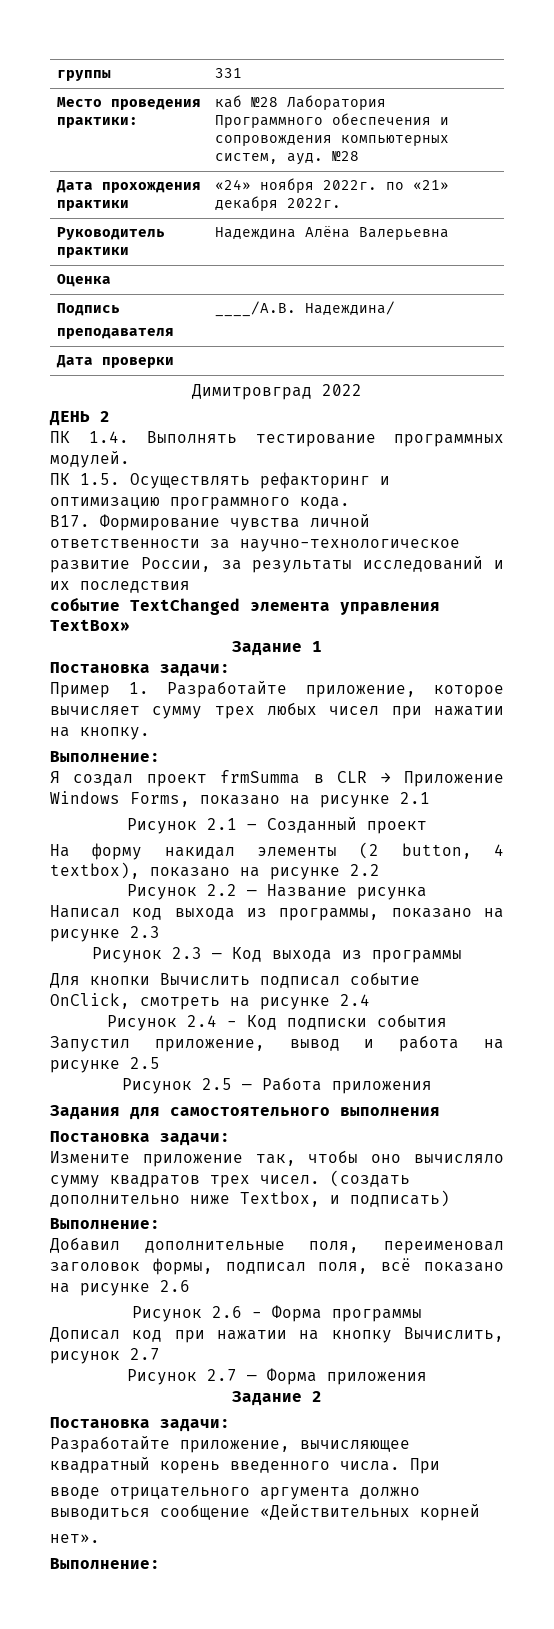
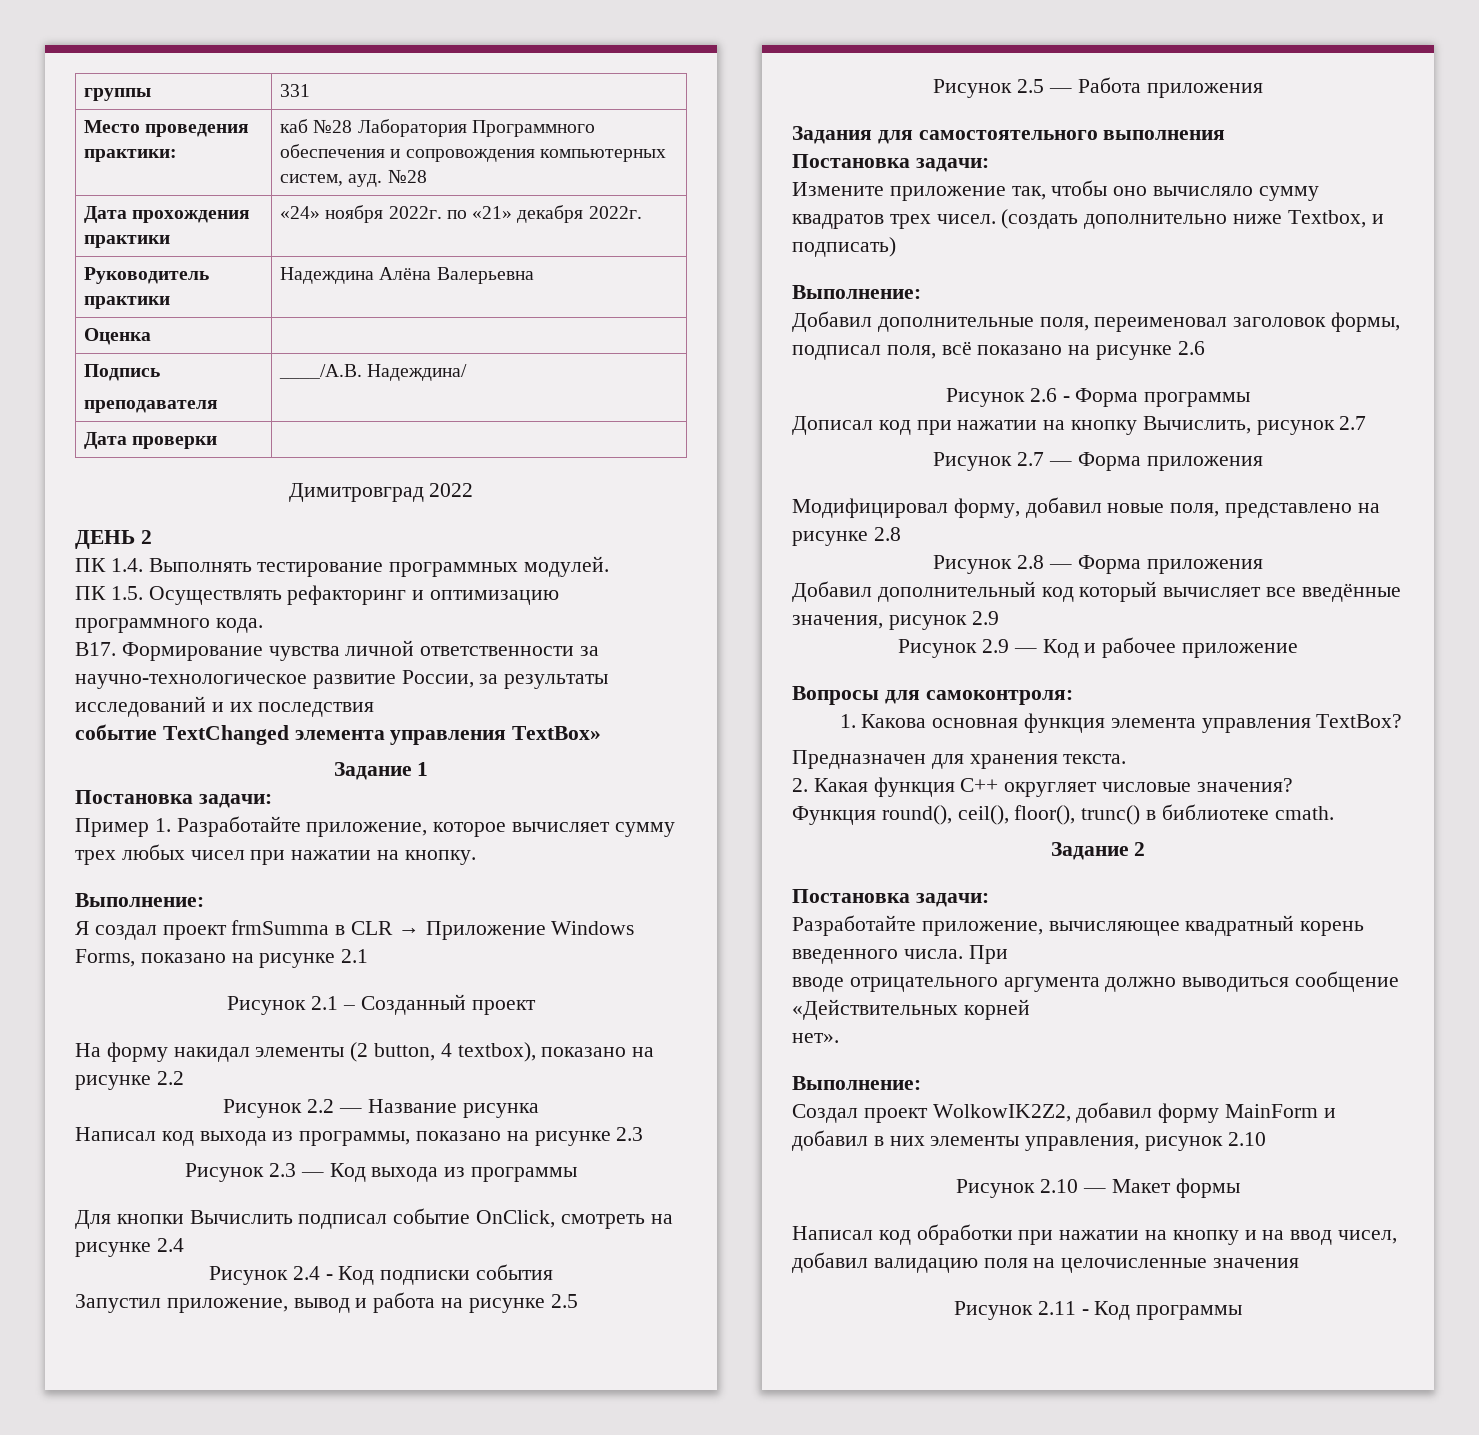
+ Модифицировал форму, добавил новые поля, представлено на рисунке 2.8
+ Рисунок 2.8 — Форма приложения
+ Добавил дополнительный код который вычисляет все введённые значения, рисунок 2.9
+ Рисунок 2.9 — Код и рабочее приложение
+ Вопросы для самоконтроля:
+ 1. Какова основная функция элемента управления TextBox?
+ Предназначен для хранения текста.
+ 2. Какая функция C++ округляет числовые значения?
+ Функция round(), ceil(), floor(), trunc() в библиотеке cmath.
+ Создал проект WolkowIK2Z2, добавил форму MainForm и добавил в них элементы управления, рисунок 2.10
+ Рисунок 2.10 — Макет формы
+ Написал код обработки при нажатии на кнопку и на ввод чисел, добавил валидацию поля на целочисленные значения
+ Рисунок 2.11 - Код программы

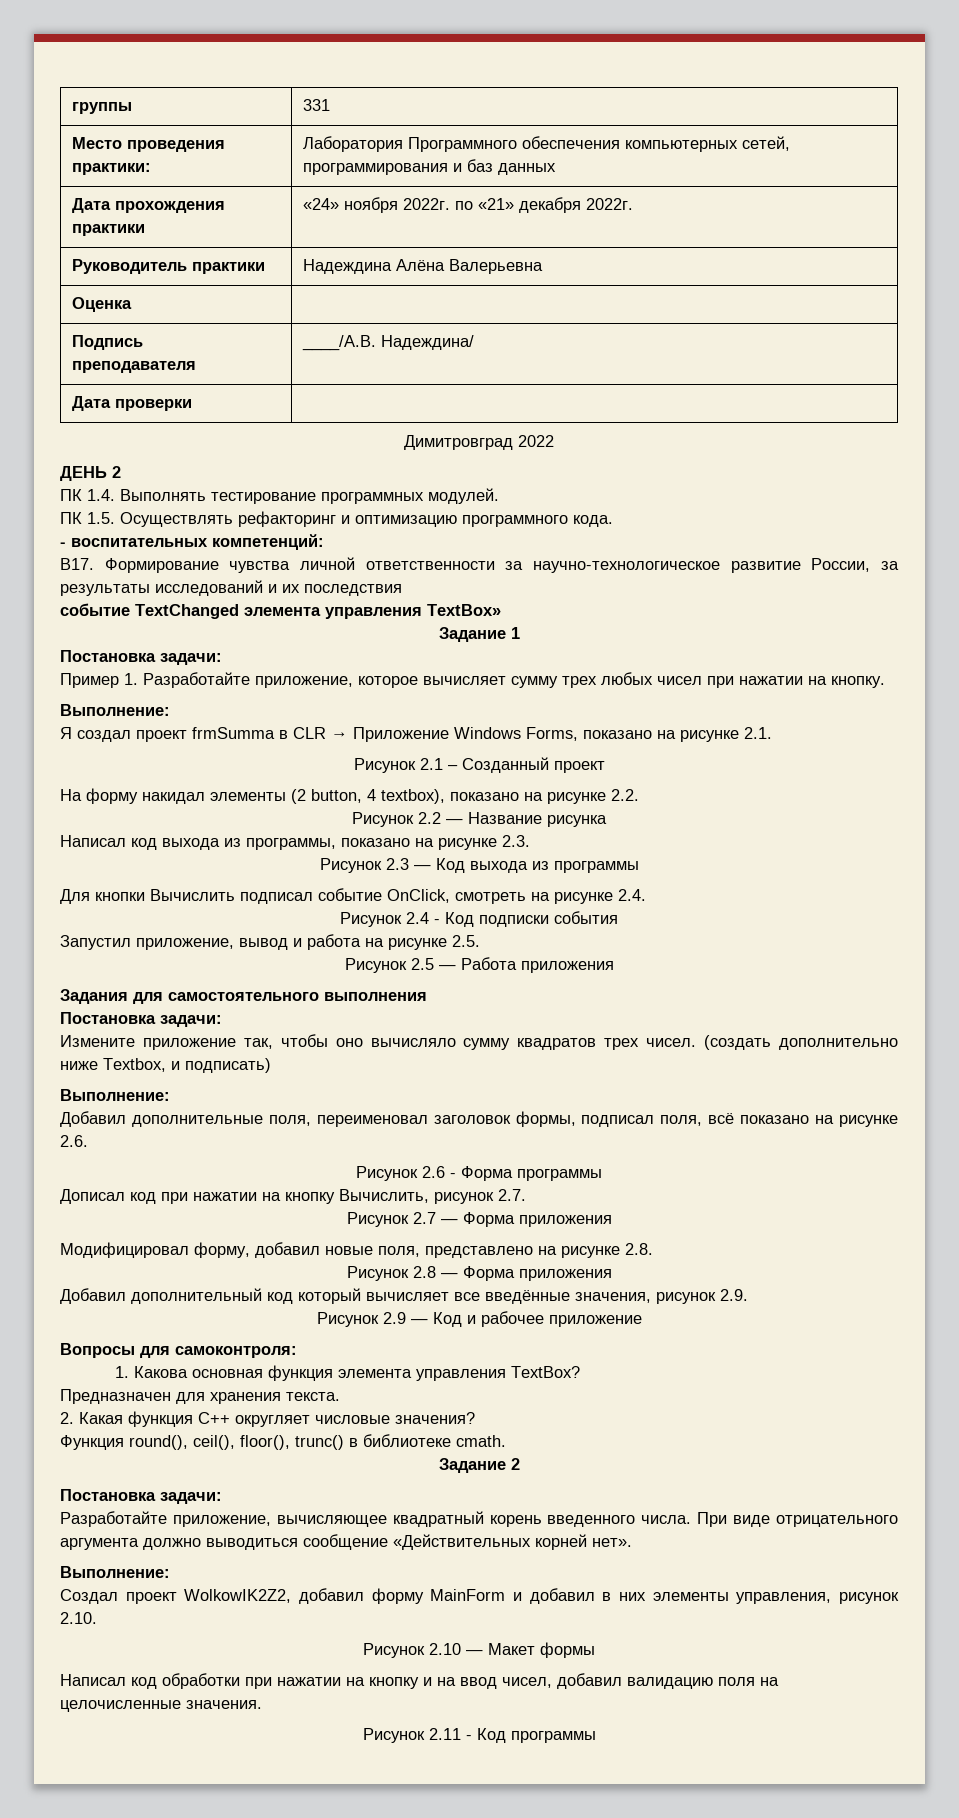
- Место проведения практики: | каб №28 Лаборатория Программного обеспечения и сопровождения компьютерных систем, ауд. №28
+ Место проведения практики: | Лаборатория Программного обеспечения компьютерных сетей, программирования и баз данных
+ - воспитательных компетенций:
- Я создал проект frmSumma в CLR → Приложение Windows Forms, показано на рисунке 2.1
+ Я создал проект frmSumma в CLR → Приложение Windows Forms, показано на рисунке 2.1.
- На форму накидал элементы (2 button, 4 textbox), показано на рисунке 2.2
+ На форму накидал элементы (2 button, 4 textbox), показано на рисунке 2.2.
- Написал код выхода из программы, показано на рисунке 2.3
+ Написал код выхода из программы, показано на рисунке 2.3.
- Для кнопки Вычислить подписал событие OnClick, смотреть на рисунке 2.4
+ Для кнопки Вычислить подписал событие OnClick, смотреть на рисунке 2.4.
- Запустил приложение, вывод и работа на рисунке 2.5
+ Запустил приложение, вывод и работа на рисунке 2.5.
- Добавил дополнительные поля, переименовал заголовок формы, подписал поля, всё показано на рисунке 2.6
+ Добавил дополнительные поля, переименовал заголовок формы, подписал поля, всё показано на рисунке 2.6.
- Дописал код при нажатии на кнопку Вычислить, рисунок 2.7
+ Дописал код при нажатии на кнопку Вычислить, рисунок 2.7.
- Модифицировал форму, добавил новые поля, представлено на рисунке 2.8
+ Модифицировал форму, добавил новые поля, представлено на рисунке 2.8.
- Добавил дополнительный код который вычисляет все введённые значения, рисунок 2.9
+ Добавил дополнительный код который вычисляет все введённые значения, рисунок 2.9.
- При
- вводе отрицательного аргумента должно выводиться сообщение «Действительных корней
- нет».
+ При виде отрицательного аргумента должно выводиться сообщение «Действительных корней нет».
- Создал проект WolkowIK2Z2, добавил форму MainForm и добавил в них элементы управления, рисунок 2.10
+ Создал проект WolkowIK2Z2, добавил форму MainForm и добавил в них элементы управления, рисунок 2.10.
- Написал код обработки при нажатии на кнопку и на ввод чисел, добавил валидацию поля на целочисленные значения
+ Написал код обработки при нажатии на кнопку и на ввод чисел, добавил валидацию поля на целочисленные значения.

